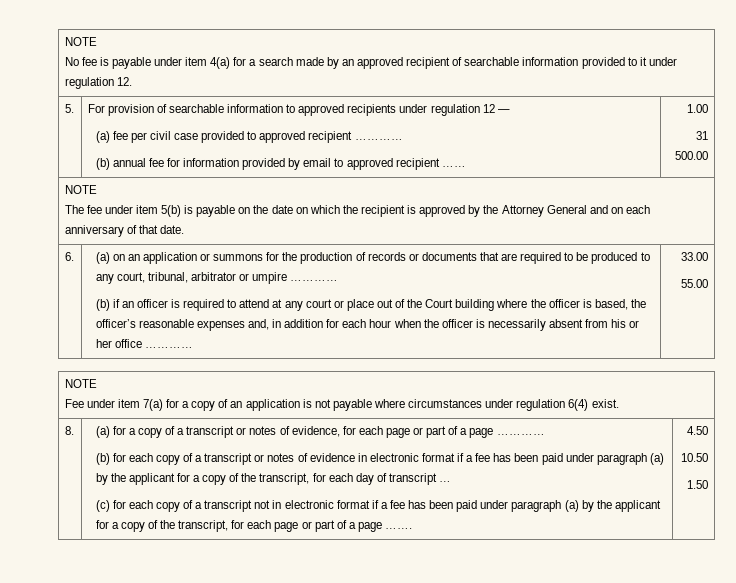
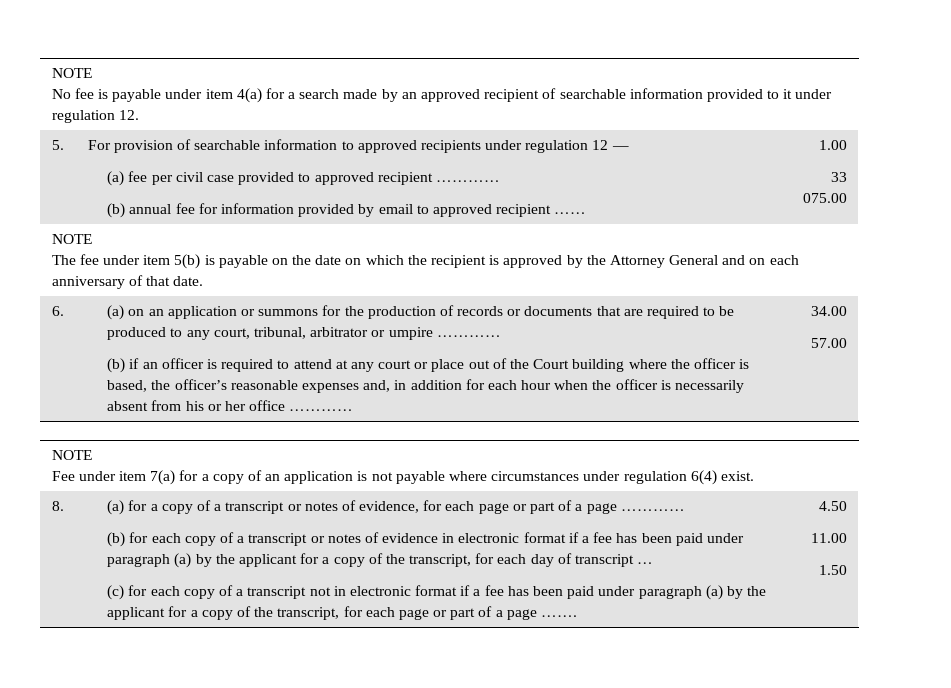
  5. | For provision of searchable information to approved recipients under regulation 12 —
  (a) fee per civil case provided to approved recipient …………
  (b) annual fee for information provided by email to approved recipient …… | 1.00
- 31 500.00
+ 33 075.00
- 33.00
- 55.00
+ 34.00
+ 57.00
- 10.50
+ 11.00

